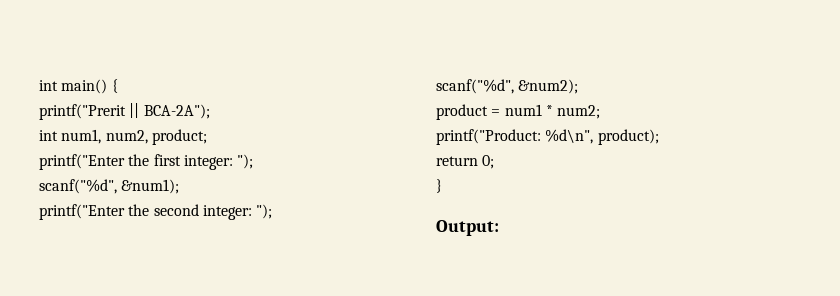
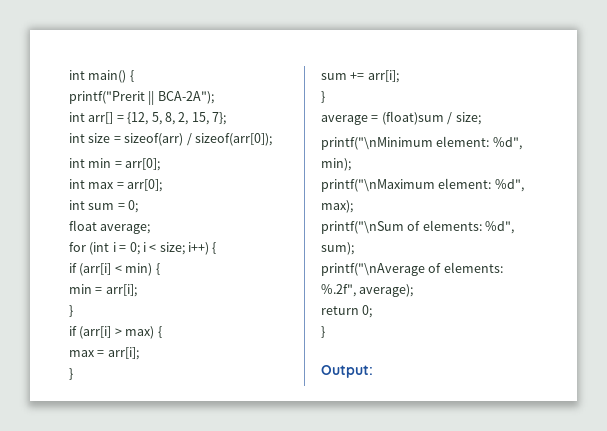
- int num1, num2, product;
- printf("Enter the first integer: ");
- scanf("%d", &num1);
- printf("Enter the second integer: ");
- scanf("%d", &num2);
- product = num1 * num2;
- printf("Product: %d\n", product);
+ int arr[] = {12, 5, 8, 2, 15, 7};
+ int size = sizeof(arr) / sizeof(arr[0]);
+ int min = arr[0];
+ int max = arr[0];
+ int sum = 0;
+ float average;
+ for (int i = 0; i < size; i++) {
+ if (arr[i] < min) {
+ min = arr[i];
+ }
+ if (arr[i] > max) {
+ max = arr[i];
+ }
+ sum += arr[i];
+ }
+ average = (float)sum / size;
+ printf("\nMinimum element: %d", min);
+ printf("\nMaximum element: %d", max);
+ printf("\nSum of elements: %d", sum);
+ printf("\nAverage of elements: %.2f", average);

